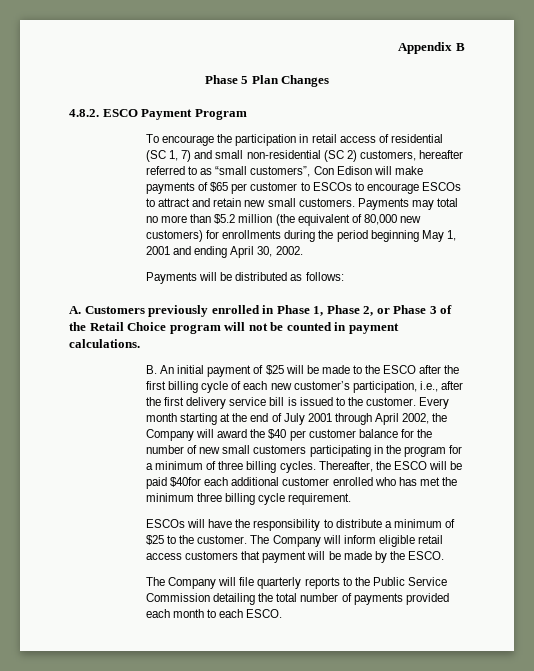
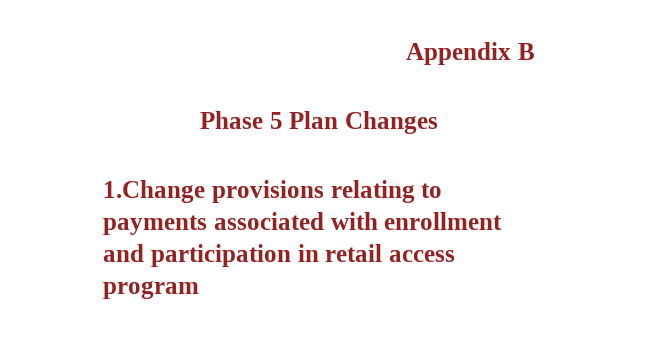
- 4.8.2. ESCO Payment Program
- To encourage the participation in retail access of residential (SC 1, 7) and small non-residential (SC 2) customers, hereafter referred to as “small customers”, Con Edison will make payments of $65 per customer to ESCOs to encourage ESCOs to attract and retain new small customers. Payments may total no more than $5.2 million (the equivalent of 80,000 new customers) for enrollments during the period beginning May 1, 2001 and ending April 30, 2002.
- Payments will be distributed as follows:
- A. Customers previously enrolled in Phase 1, Phase 2, or Phase 3 of the Retail Choice program will not be counted in payment calculations.
- B. An initial payment of $25 will be made to the ESCO after the first billing cycle of each new customer’s participation, i.e., after the first delivery service bill is issued to the customer. Every month starting at the end of July 2001 through April 2002, the Company will award the $40 per customer balance for the number of new small customers participating in the program for a minimum of three billing cycles. Thereafter, the ESCO will be paid $40for each additional customer enrolled who has met the minimum three billing cycle requirement.
- ESCOs will have the responsibility to distribute a minimum of $25 to the customer. The Company will inform eligible retail access customers that payment will be made by the ESCO.
- The Company will file quarterly reports to the Public Service Commission detailing the total number of payments provided each month to each ESCO.
+ 1.Change provisions relating to payments associated with enrollment and participation in retail access program

